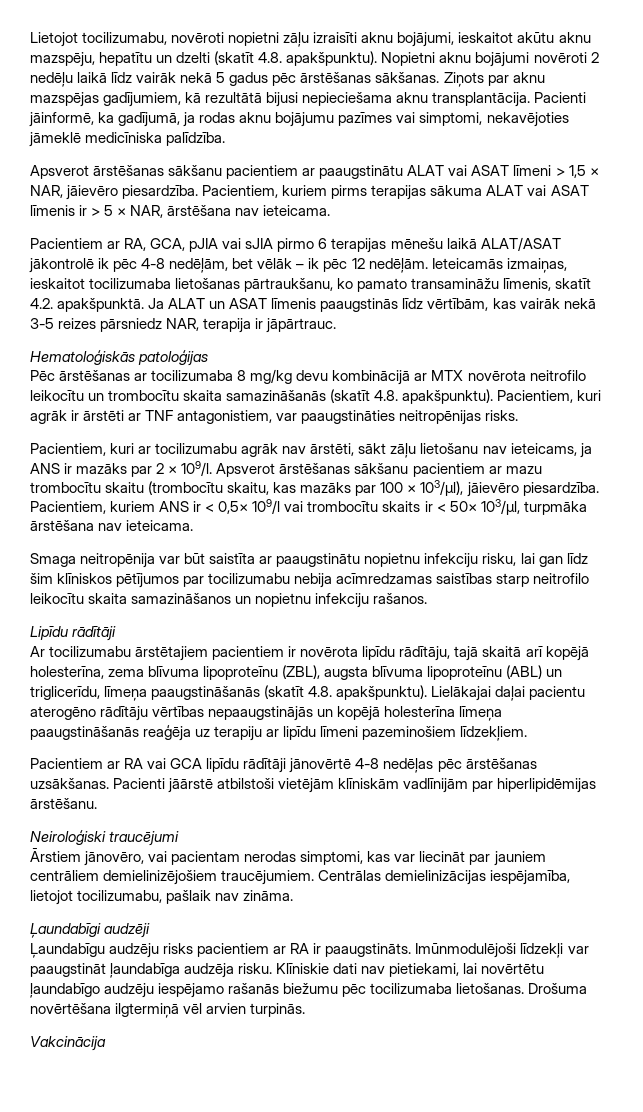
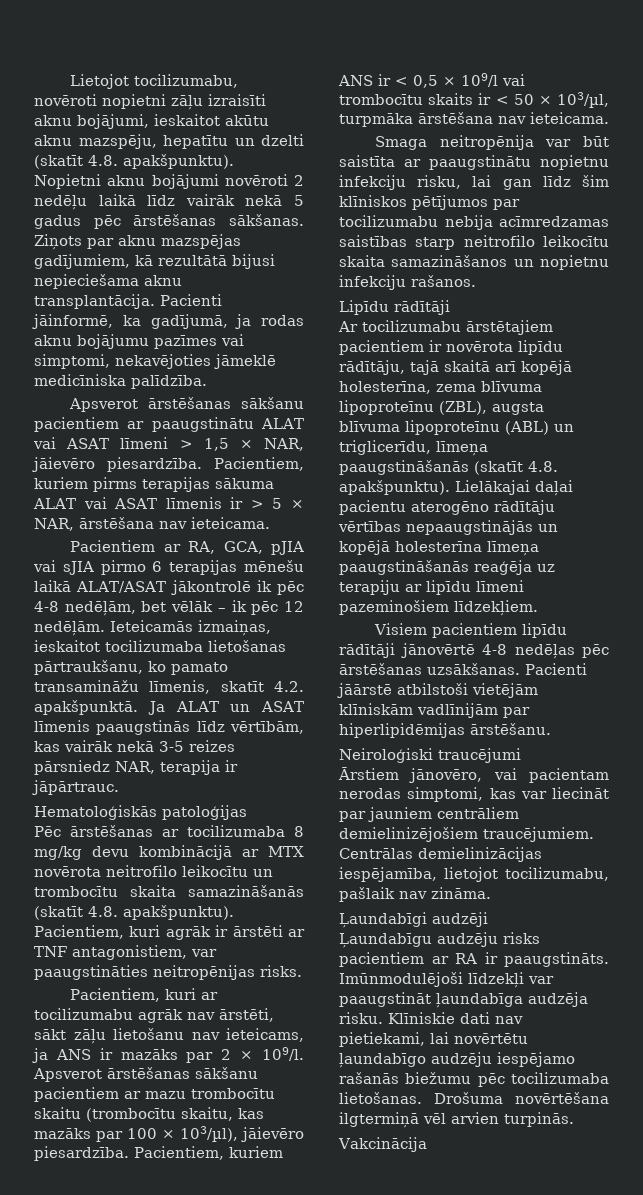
- Pacientiem, kuriem ANS ir < 0,5× 109/l vai trombocītu skaits ir < 50× 103/µl, turpmāka ārstēšana nav ieteicama.
+ Pacientiem, kuriem ANS ir < 0,5 × 109/l vai trombocītu skaits ir < 50 × 103/µl, turpmāka ārstēšana nav ieteicama.
- Pacientiem ar RA vai GCA lipīdu rādītāji jānovērtē 4-8 nedēļas pēc ārstēšanas uzsākšanas.
+ Visiem pacientiem lipīdu rādītāji jānovērtē 4-8 nedēļas pēc ārstēšanas uzsākšanas.

